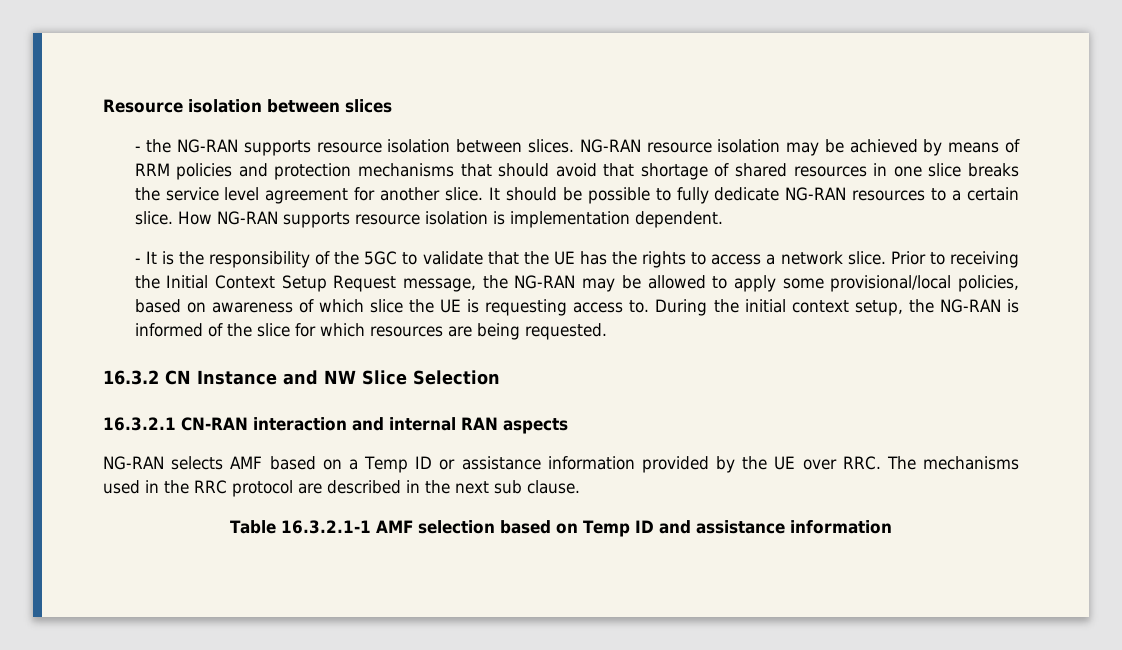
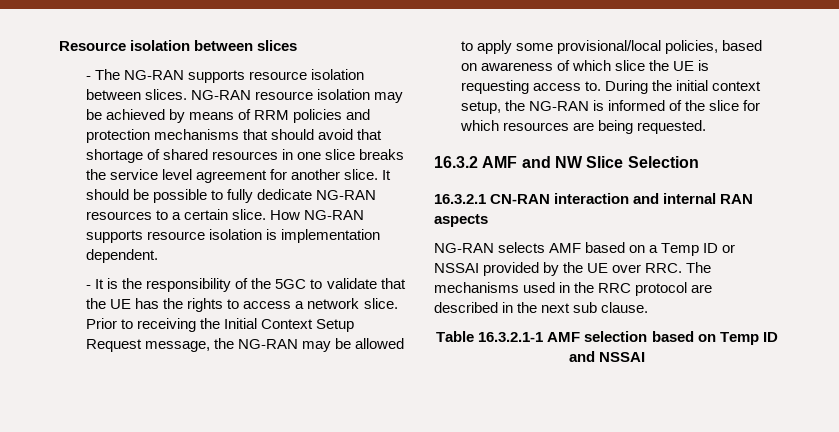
- - the NG-RAN supports resource isolation between slices.
+ - The NG-RAN supports resource isolation between slices.
- 16.3.2 CN Instance and NW Slice Selection
+ 16.3.2 AMF and NW Slice Selection
- NG-RAN selects AMF based on a Temp ID or assistance information provided by the UE over RRC. The mechanisms used in the RRC protocol are described in the next sub clause.
+ NG-RAN selects AMF based on a Temp ID or NSSAI provided by the UE over RRC. The mechanisms used in the RRC protocol are described in the next sub clause.
- Table 16.3.2.1-1 AMF selection based on Temp ID and assistance information
+ Table 16.3.2.1-1 AMF selection based on Temp ID and NSSAI

